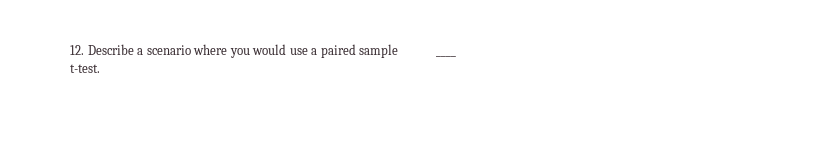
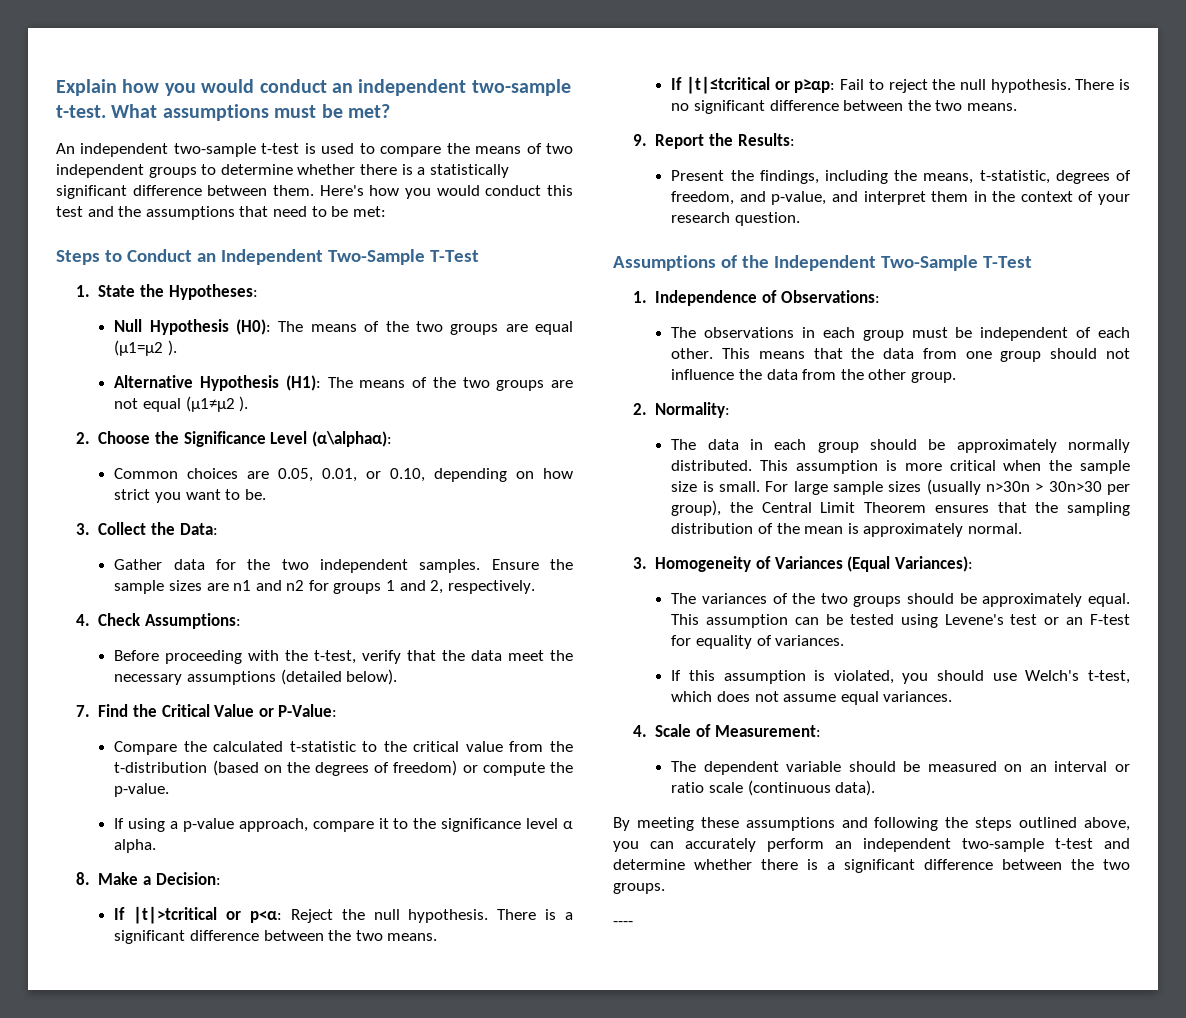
- 12. Describe a scenario where you would use a paired sample t-test.
- ____
+ Explain how you would conduct an independent two-sample t-test. What assumptions must be met?
+ An independent two-sample t-test is used to compare the means of two independent groups to determine whether there is a statistically significant difference between them. Here's how you would conduct this test and the assumptions that need to be met:
+ Steps to Conduct an Independent Two-Sample T-Test
+ 1. State the Hypotheses:
+ Null Hypothesis (H0): The means of the two groups are equal (μ1=μ2 ).
+ Alternative Hypothesis (H1): The means of the two groups are not equal (μ1≠μ2 ).
+ 2. Choose the Significance Level (α\alphaα):
+ Common choices are 0.05, 0.01, or 0.10, depending on how strict you want to be.
+ 3. Collect the Data:
+ Gather data for the two independent samples. Ensure the sample sizes are n1 and n2 for groups 1 and 2, respectively.
+ 4. Check Assumptions:
+ Before proceeding with the t-test, verify that the data meet the necessary assumptions (detailed below).
+ 7. Find the Critical Value or P-Value:
+ Compare the calculated t-statistic to the critical value from the t-distribution (based on the degrees of freedom) or compute the p-value.
+ If using a p-value approach, compare it to the significance level α alpha.
+ 8. Make a Decision:
+ If ∣t∣>tcritical or p<α: Reject the null hypothesis. There is a significant difference between the two means.
+ If ∣t∣≤tcritical or p≥αp: Fail to reject the null hypothesis. There is no significant difference between the two means.
+ 9. Report the Results:
+ Present the findings, including the means, t-statistic, degrees of freedom, and p-value, and interpret them in the context of your research question.
+ Assumptions of the Independent Two-Sample T-Test
+ 1. Independence of Observations:
+ The observations in each group must be independent of each other. This means that the data from one group should not influence the data from the other group.
+ 2. Normality:
+ The data in each group should be approximately normally distributed. This assumption is more critical when the sample size is small. For large sample sizes (usually n>30n > 30n>30 per group), the Central Limit Theorem ensures that the sampling distribution of the mean is approximately normal.
+ 3. Homogeneity of Variances (Equal Variances):
+ The variances of the two groups should be approximately equal. This assumption can be tested using Levene's test or an F-test for equality of variances.
+ If this assumption is violated, you should use Welch's t-test, which does not assume equal variances.
+ 4. Scale of Measurement:
+ The dependent variable should be measured on an interval or ratio scale (continuous data).
+ By meeting these assumptions and following the steps outlined above, you can accurately perform an independent two-sample t-test and determine whether there is a significant difference between the two groups.
+ ----

